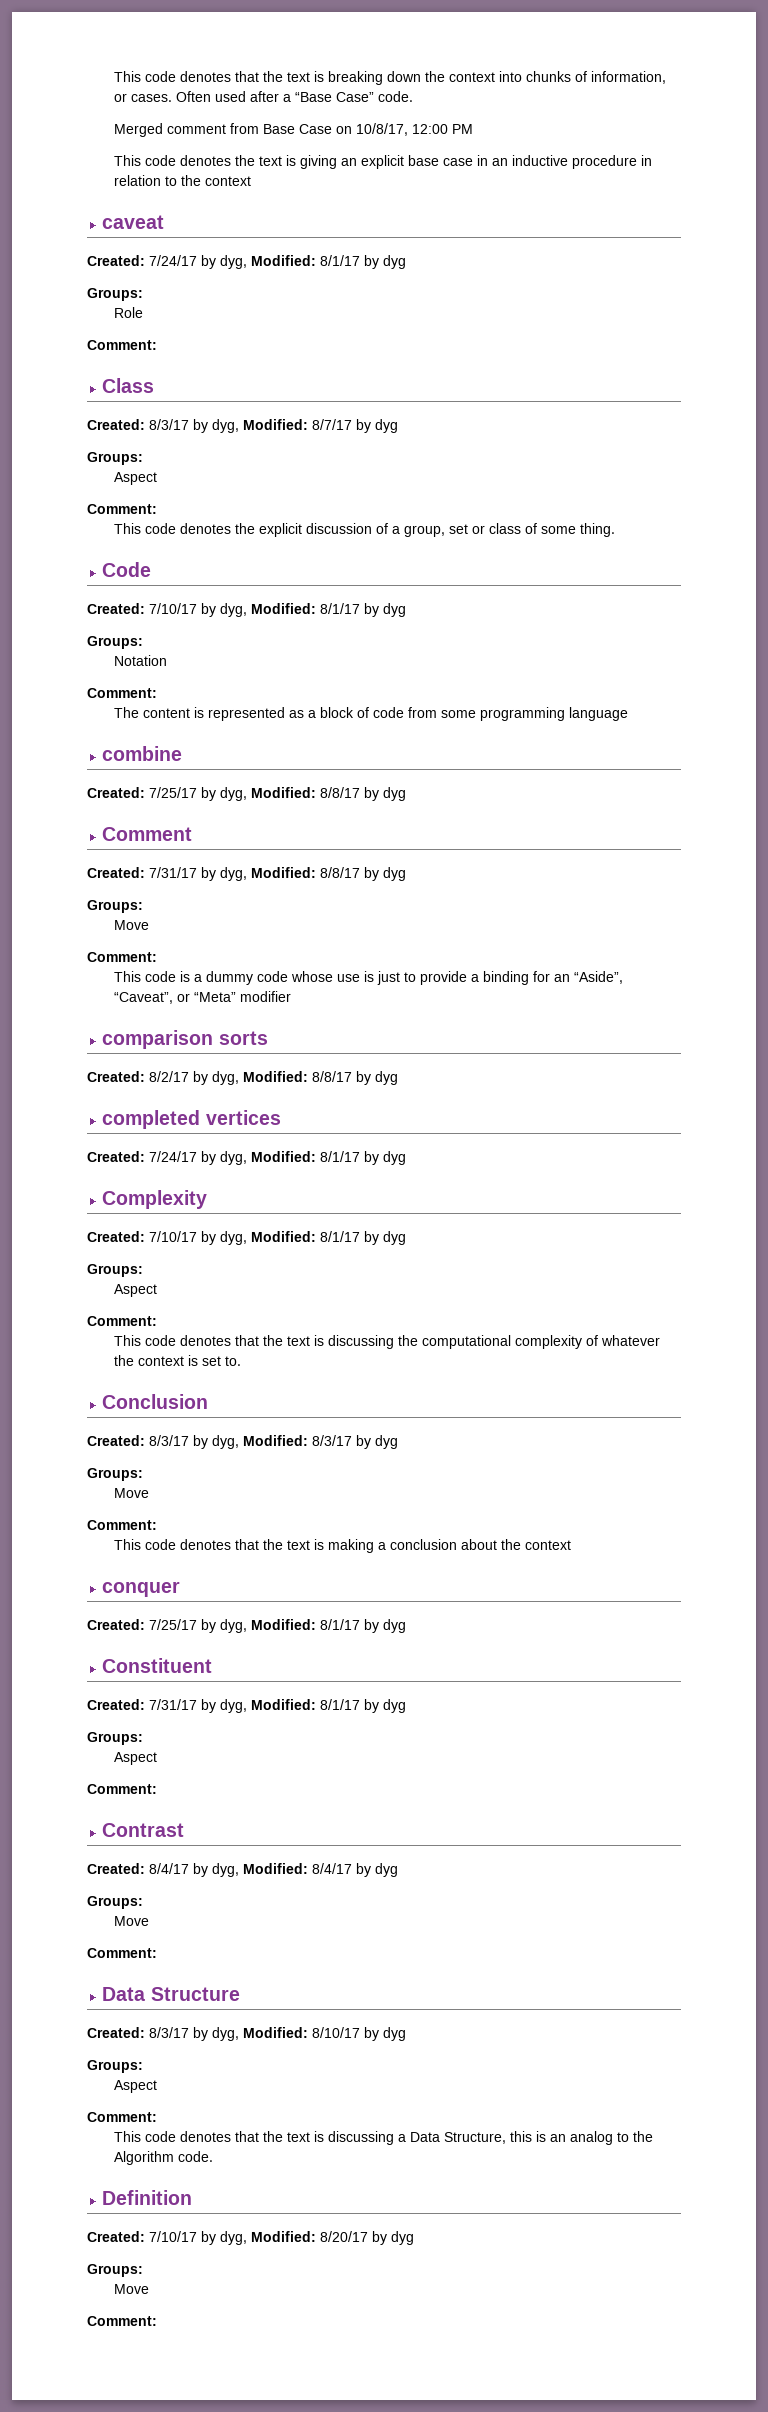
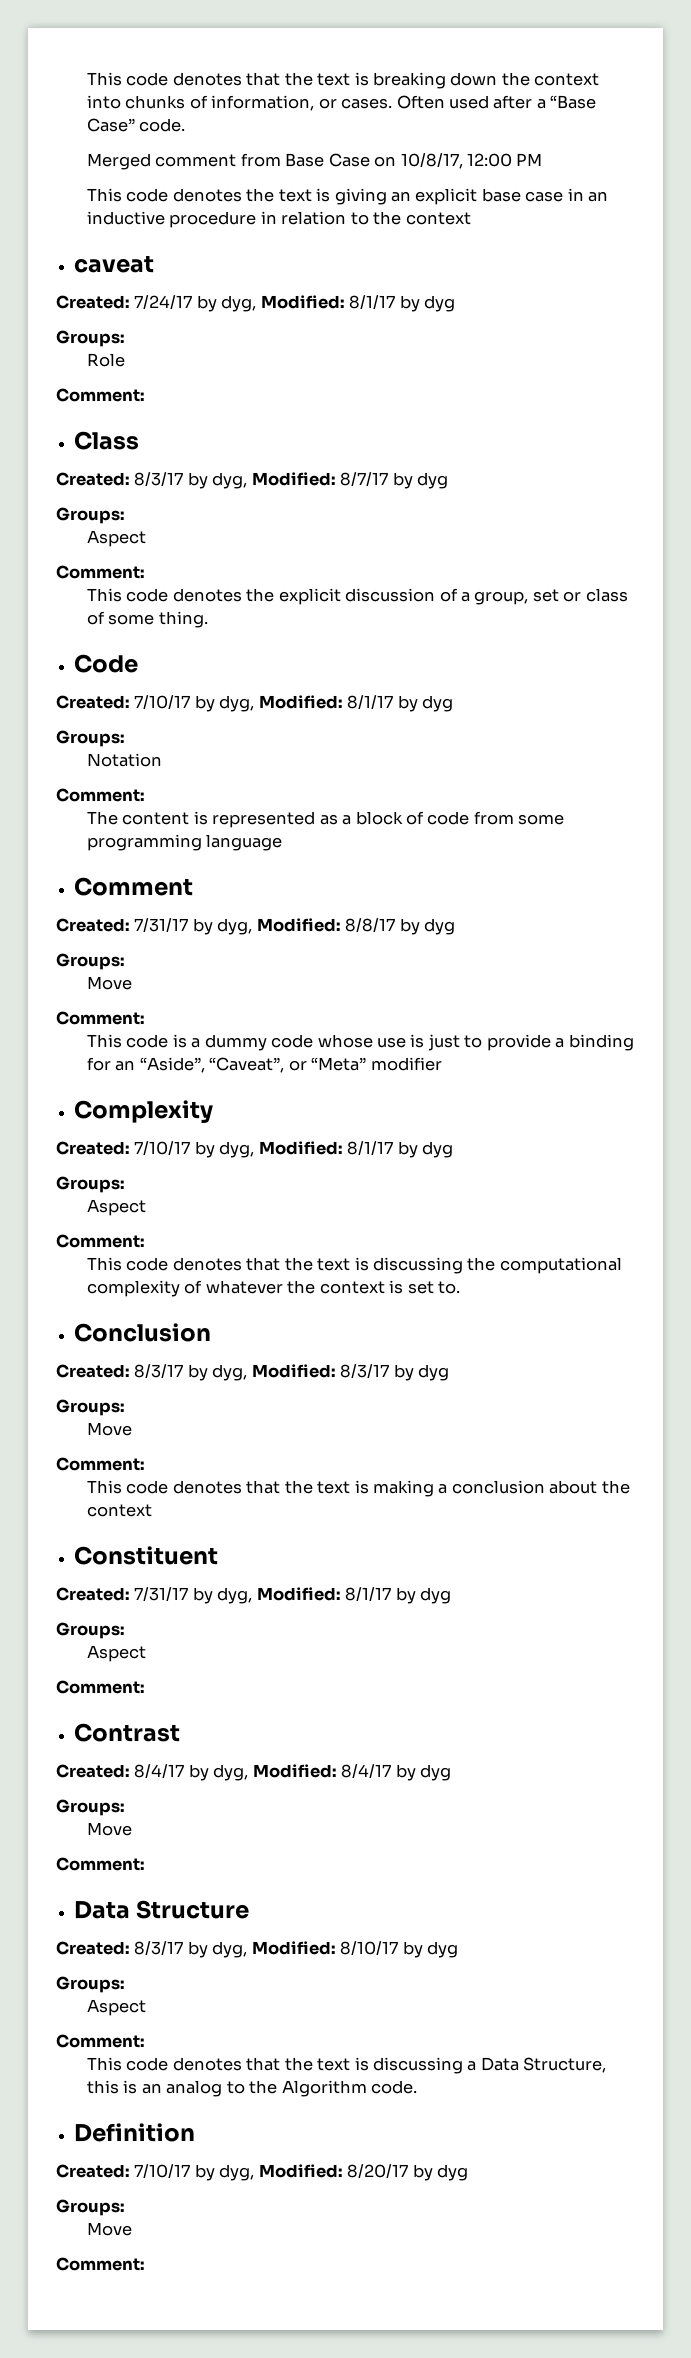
- combine
- Created: 7/25/17 by dyg, Modified: 8/8/17 by dyg
- comparison sorts
- Created: 8/2/17 by dyg, Modified: 8/8/17 by dyg
- completed vertices
- Created: 7/24/17 by dyg, Modified: 8/1/17 by dyg
- conquer
- Created: 7/25/17 by dyg, Modified: 8/1/17 by dyg

